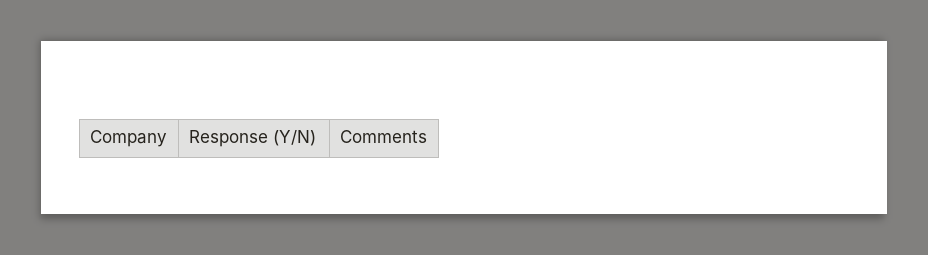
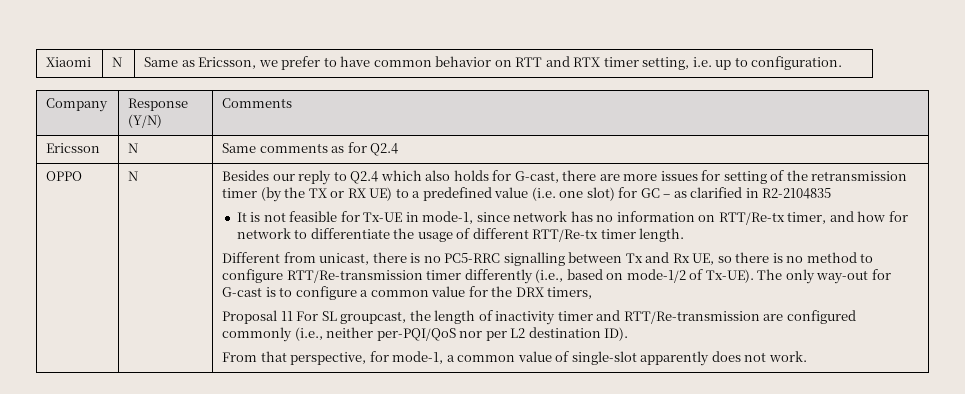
+ Xiaomi | N | Same as Ericsson, we prefer to have common behavior on RTT and RTX timer setting, i.e. up to configuration.
  Company | Response (Y/N) | Comments
+ Ericsson | N | Same comments as for Q2.4
+ OPPO | N | Besides our reply to Q2.4 which also holds for G-cast, there are more issues for setting of the retransmission timer (by the TX or RX UE) to a predefined value (i.e. one slot) for GC – as clarified in R2-2104835
+ It is not feasible for Tx-UE in mode-1, since network has no information on RTT/Re-tx timer, and how for network to differentiate the usage of different RTT/Re-tx timer length.
+ Different from unicast, there is no PC5-RRC signalling between Tx and Rx UE, so there is no method to configure RTT/Re-transmission timer differently (i.e., based on mode-1/2 of Tx-UE). The only way-out for G-cast is to configure a common value for the DRX timers,
+ Proposal 11 For SL groupcast, the length of inactivity timer and RTT/Re-transmission are configured commonly (i.e., neither per-PQI/QoS nor per L2 destination ID).
+ From that perspective, for mode-1, a common value of single-slot apparently does not work.

